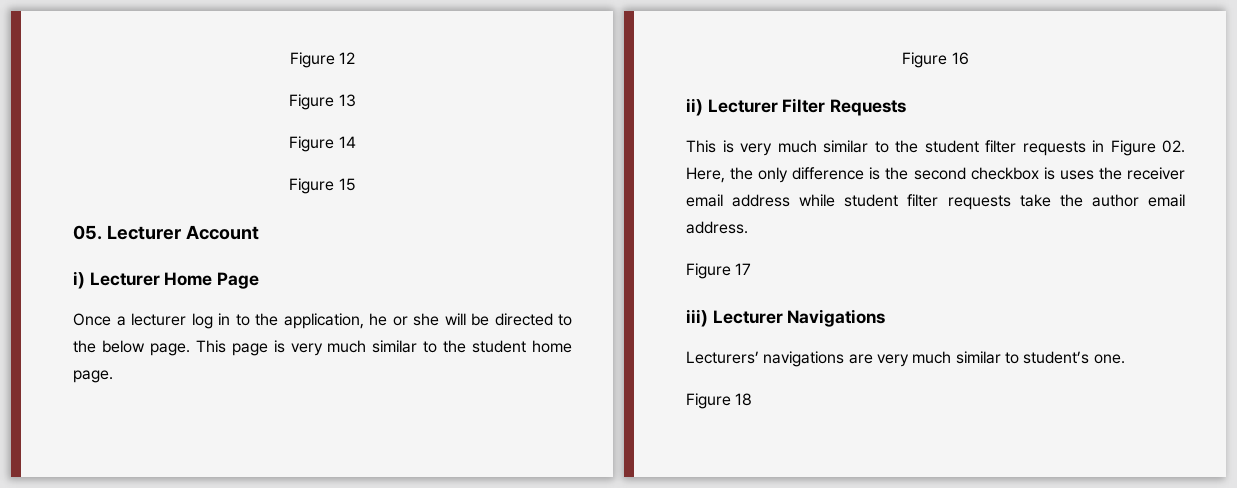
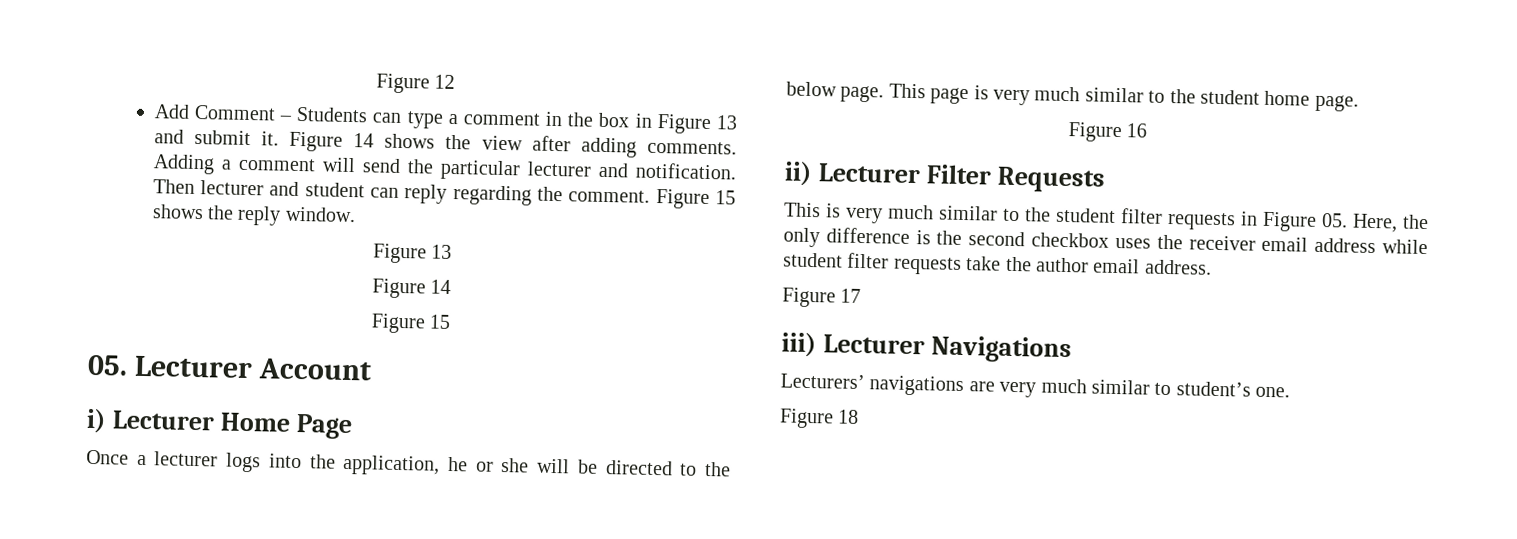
+ Add Comment – Students can type a comment in the box in Figure 13 and submit it. Figure 14 shows the view after adding comments. Adding a comment will send the particular lecturer and notification. Then lecturer and student can reply regarding the comment. Figure 15 shows the reply window.
- Once a lecturer log in to the application, he or she will be directed to the below page.
+ Once a lecturer logs into the application, he or she will be directed to the below page.
- This is very much similar to the student filter requests in Figure 02. Here, the only difference is the second checkbox is uses the receiver email address while student filter requests take the author email address.
+ This is very much similar to the student filter requests in Figure 05. Here, the only difference is the second checkbox uses the receiver email address while student filter requests take the author email address.

